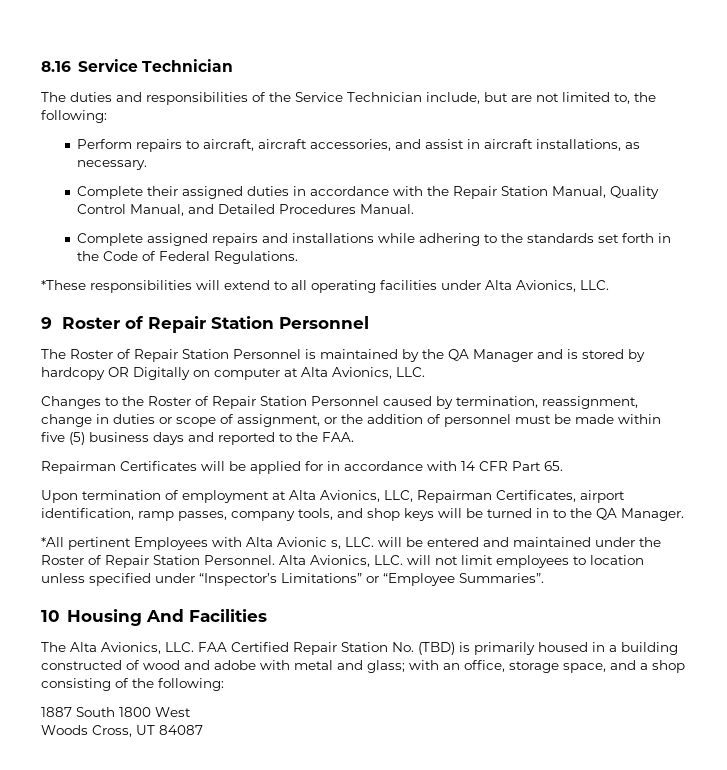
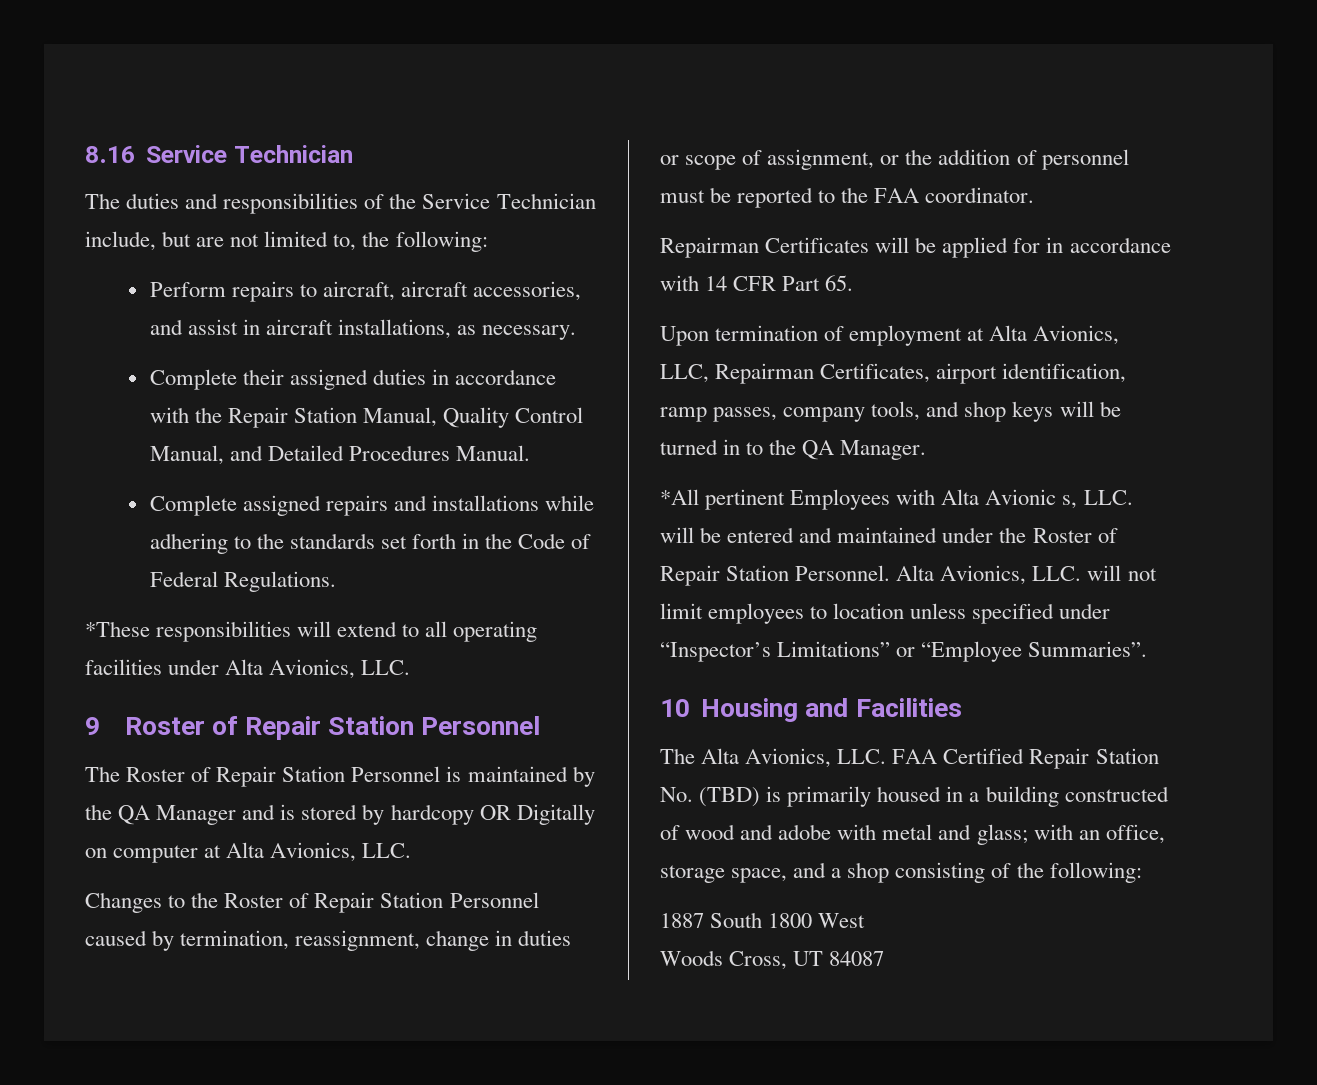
- Changes to the Roster of Repair Station Personnel caused by termination, reassignment, change in duties or scope of assignment, or the addition of personnel must be made within five (5) business days and reported to the FAA.
+ Changes to the Roster of Repair Station Personnel caused by termination, reassignment, change in duties or scope of assignment, or the addition of personnel must be reported to the FAA coordinator.
- 10 Housing And Facilities
+ 10 Housing and Facilities

